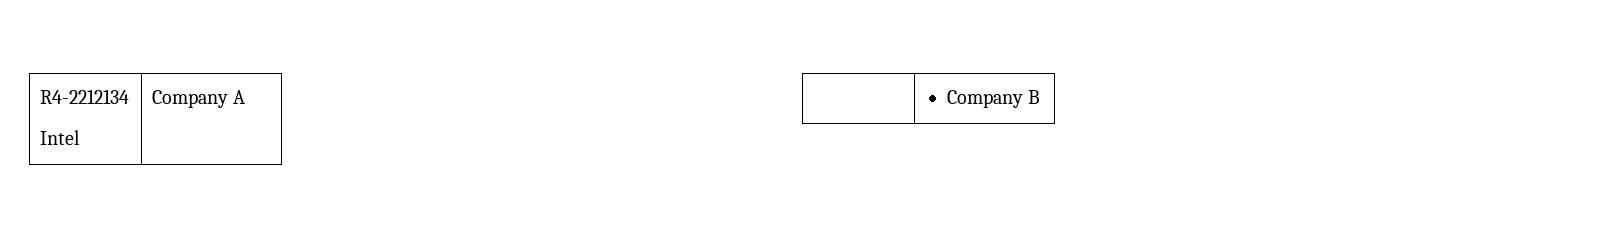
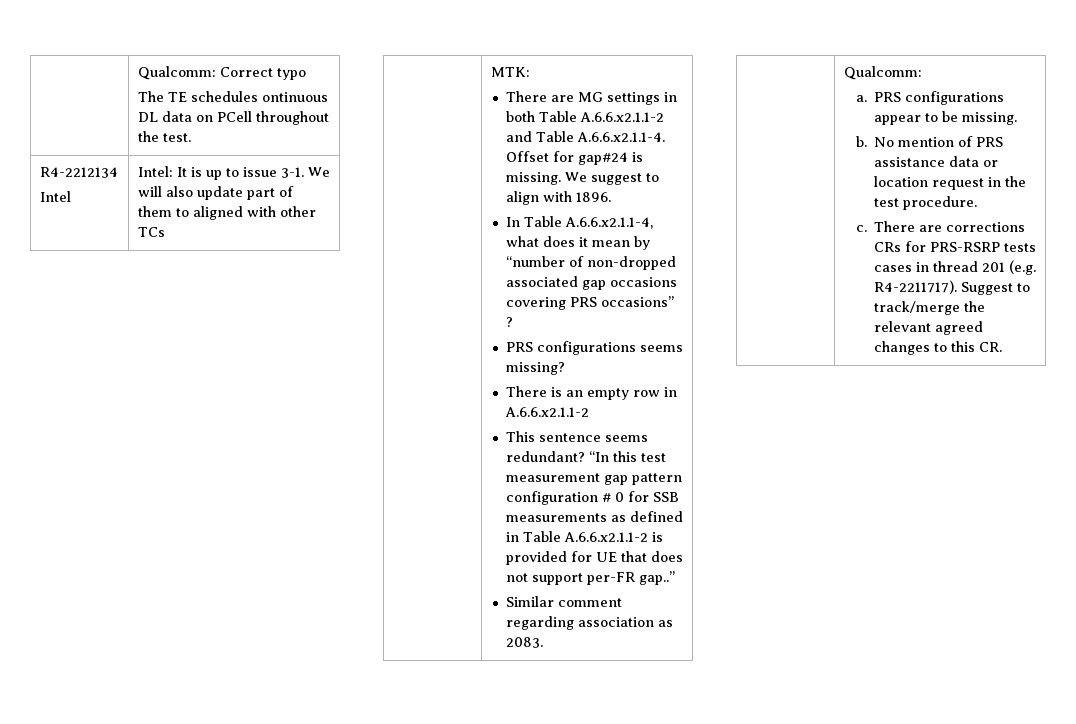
+ | Qualcomm: Correct typo
+ The TE schedules ontinuous DL data on PCell throughout the test.
  R4-2212134
- Intel | Company A
- | Company B
+ Intel | Intel: It is up to issue 3-1. We will also update part of them to aligned with other TCs
+ | MTK:
+ There are MG settings in both Table A.6.6.x2.1.1-2 and Table A.6.6.x2.1.1-4. Offset for gap#24 is missing. We suggest to align with 1896.
+ In Table A.6.6.x2.1.1-4, what does it mean by “number of non-dropped associated gap occasions covering PRS occasions” ?
+ PRS configurations seems missing?
+ There is an empty row in A.6.6.x2.1.1-2
+ This sentence seems redundant? “In this test measurement gap pattern configuration # 0 for SSB measurements as defined in Table A.6.6.x2.1.1-2 is provided for UE that does not support per-FR gap..”
+ Similar comment regarding association as 2083.
+ | Qualcomm:
+ a. PRS configurations appear to be missing.
+ b. No mention of PRS assistance data or location request in the test procedure.
+ c. There are corrections CRs for PRS-RSRP tests cases in thread 201 (e.g. R4-2211717). Suggest to track/merge the relevant agreed changes to this CR.

